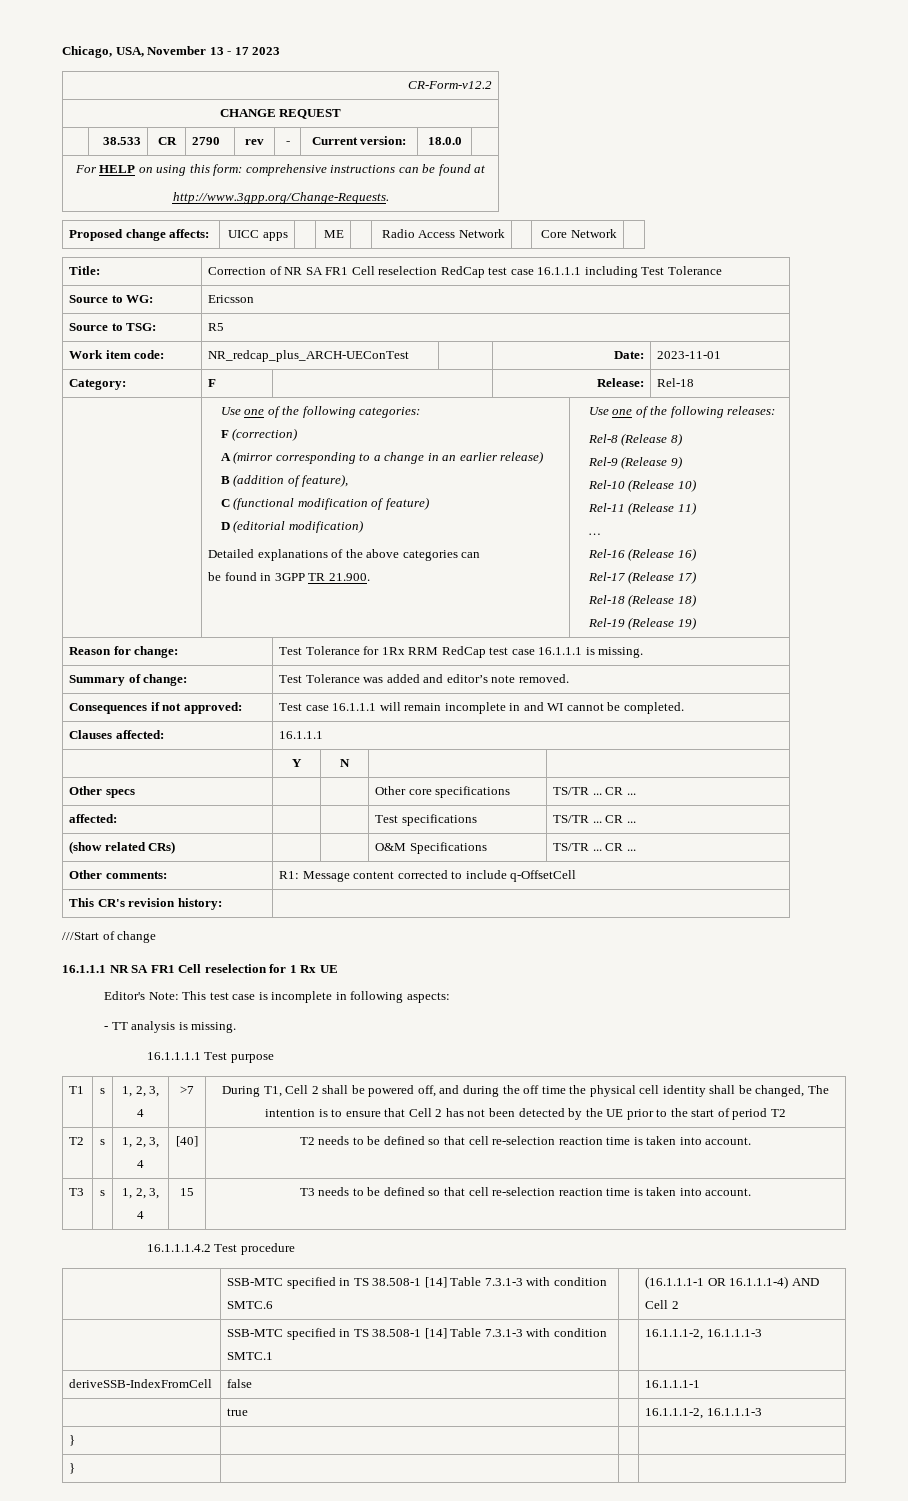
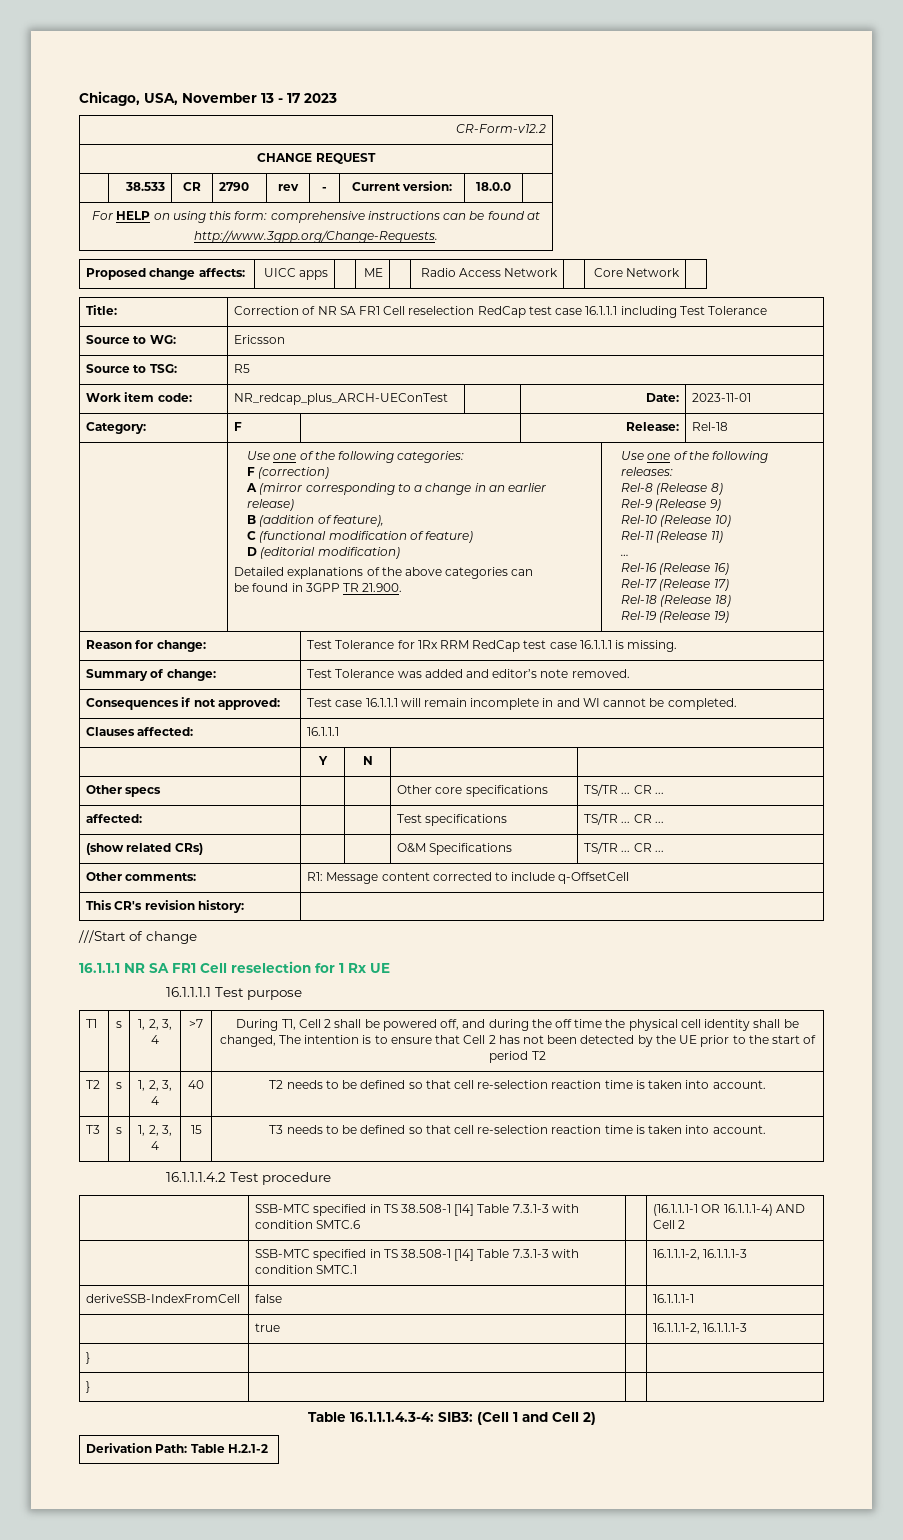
- Editor's Note: This test case is incomplete in following aspects:
- - TT analysis is missing.
- T2 | s | 1, 2, 3, 4 | [40] | T2 needs to be defined so that cell re-selection reaction time is taken into account.
+ T2 | s | 1, 2, 3, 4 | 40 | T2 needs to be defined so that cell re-selection reaction time is taken into account.
+ Table 16.1.1.1.4.3-4: SIB3: (Cell 1 and Cell 2)
+ Derivation Path: Table H.2.1-2

